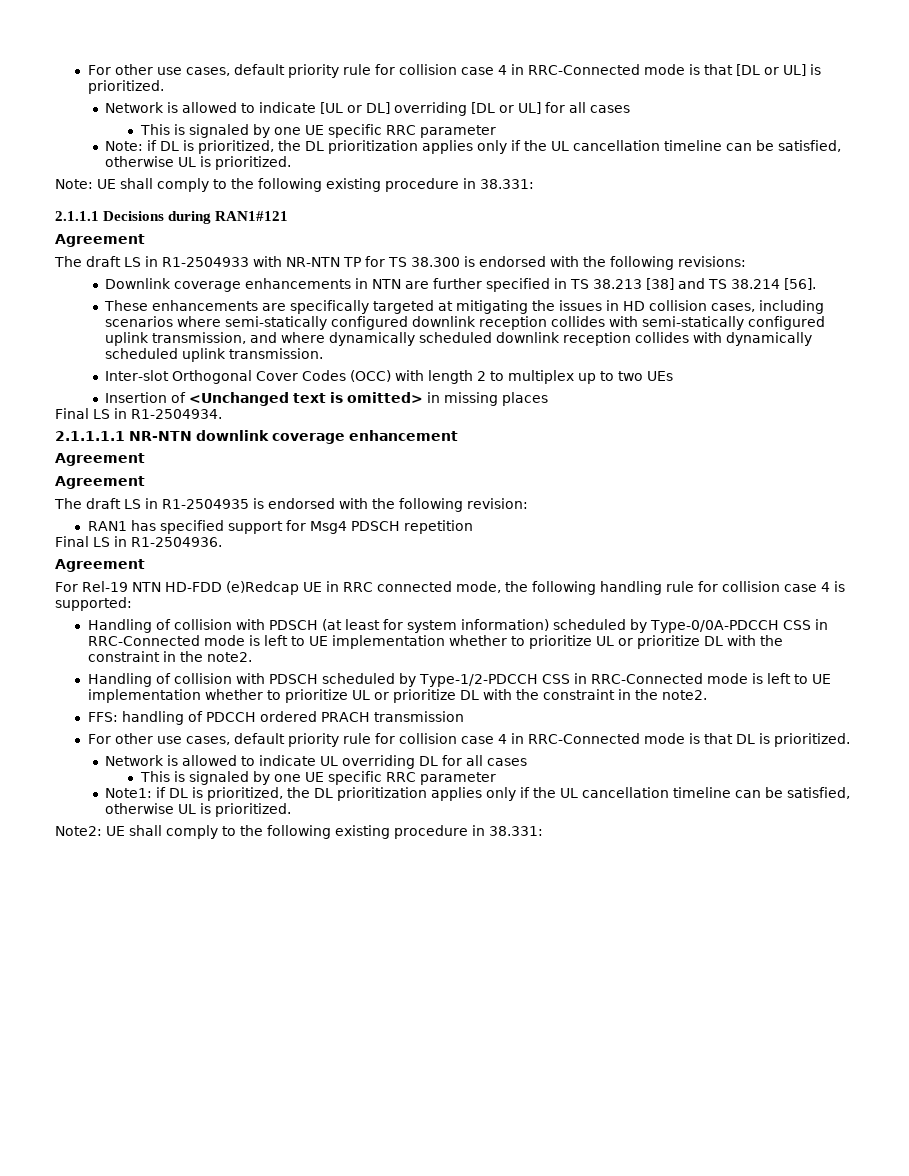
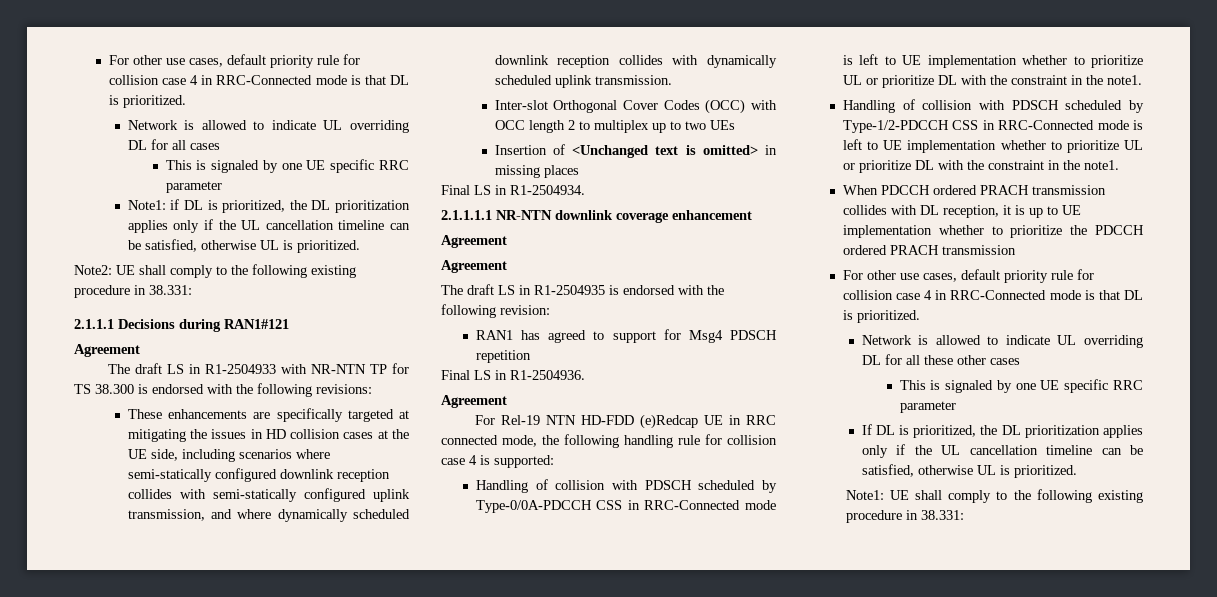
- For other use cases, default priority rule for collision case 4 in RRC-Connected mode is that [DL or UL] is prioritized.
- Network is allowed to indicate [UL or DL] overriding [DL or UL] for all cases
- This is signaled by one UE specific RRC parameter
- Note: if DL is prioritized, the DL prioritization applies only if the UL cancellation timeline can be satisfied, otherwise UL is prioritized.
- Note: UE shall comply to the following existing procedure in 38.331:
- 2.1.1.1 Decisions during RAN1#121
- Agreement
- The draft LS in R1-2504933 with NR-NTN TP for TS 38.300 is endorsed with the following revisions:
- Downlink coverage enhancements in NTN are further specified in TS 38.213 [38] and TS 38.214 [56].
- These enhancements are specifically targeted at mitigating the issues in HD collision cases, including scenarios where semi-statically configured downlink reception collides with semi-statically configured uplink transmission, and where dynamically scheduled downlink reception collides with dynamically scheduled uplink transmission.
- Inter-slot Orthogonal Cover Codes (OCC) with length 2 to multiplex up to two UEs
- Insertion of <Unchanged text is omitted> in missing places
- Final LS in R1-2504934.
- 2.1.1.1.1 NR-NTN downlink coverage enhancement
- Agreement
- Agreement
- The draft LS in R1-2504935 is endorsed with the following revision:
- RAN1 has specified support for Msg4 PDSCH repetition
- Final LS in R1-2504936.
- Agreement
- For Rel-19 NTN HD-FDD (e)Redcap UE in RRC connected mode, the following handling rule for collision case 4 is supported:
- Handling of collision with PDSCH (at least for system information) scheduled by Type-0/0A-PDCCH CSS in RRC-Connected mode is left to UE implementation whether to prioritize UL or prioritize DL with the constraint in the note2.
- Handling of collision with PDSCH scheduled by Type-1/2-PDCCH CSS in RRC-Connected mode is left to UE implementation whether to prioritize UL or prioritize DL with the constraint in the note2.
- FFS: handling of PDCCH ordered PRACH transmission
+ 2.1.1.1 Decisions during RAN1#121
+ Agreement
+ The draft LS in R1-2504933 with NR-NTN TP for TS 38.300 is endorsed with the following revisions:
+ These enhancements are specifically targeted at mitigating the issues in HD collision cases at the UE side, including scenarios where semi-statically configured downlink reception collides with semi-statically configured uplink transmission, and where dynamically scheduled downlink reception collides with dynamically scheduled uplink transmission.
+ Inter-slot Orthogonal Cover Codes (OCC) with OCC length 2 to multiplex up to two UEs
+ Insertion of <Unchanged text is omitted> in missing places
+ Final LS in R1-2504934.
+ 2.1.1.1.1 NR-NTN downlink coverage enhancement
+ Agreement
+ Agreement
+ The draft LS in R1-2504935 is endorsed with the following revision:
+ RAN1 has agreed to support for Msg4 PDSCH repetition
+ Final LS in R1-2504936.
+ Agreement
+ For Rel-19 NTN HD-FDD (e)Redcap UE in RRC connected mode, the following handling rule for collision case 4 is supported:
+ Handling of collision with PDSCH scheduled by Type-0/0A-PDCCH CSS in RRC-Connected mode is left to UE implementation whether to prioritize UL or prioritize DL with the constraint in the note1.
+ Handling of collision with PDSCH scheduled by Type-1/2-PDCCH CSS in RRC-Connected mode is left to UE implementation whether to prioritize UL or prioritize DL with the constraint in the note1.
+ When PDCCH ordered PRACH transmission collides with DL reception, it is up to UE implementation whether to prioritize the PDCCH ordered PRACH transmission
+ For other use cases, default priority rule for collision case 4 in RRC-Connected mode is that DL is prioritized.
+ Network is allowed to indicate UL overriding DL for all these other cases
+ This is signaled by one UE specific RRC parameter
+ If DL is prioritized, the DL prioritization applies only if the UL cancellation timeline can be satisfied, otherwise UL is prioritized.
+ Note1: UE shall comply to the following existing procedure in 38.331:

